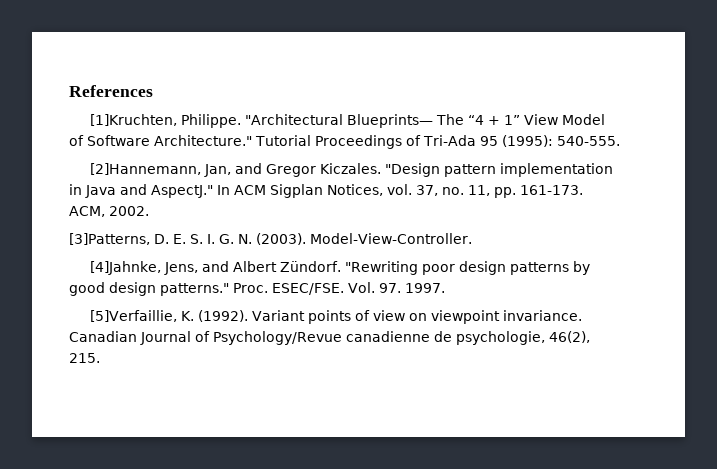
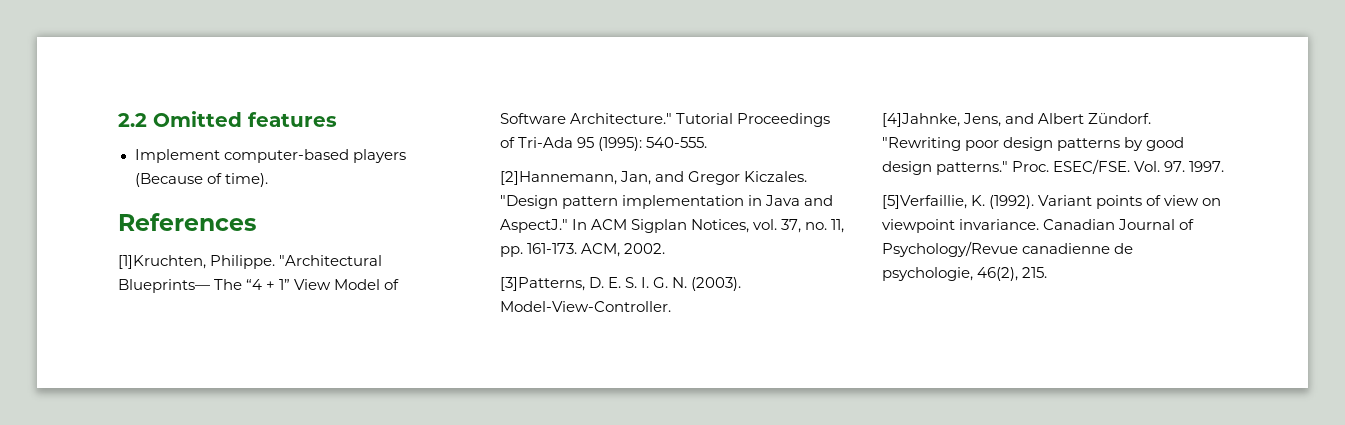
+ 2.2 Omitted features
+ Implement computer-based players (Because of time).

